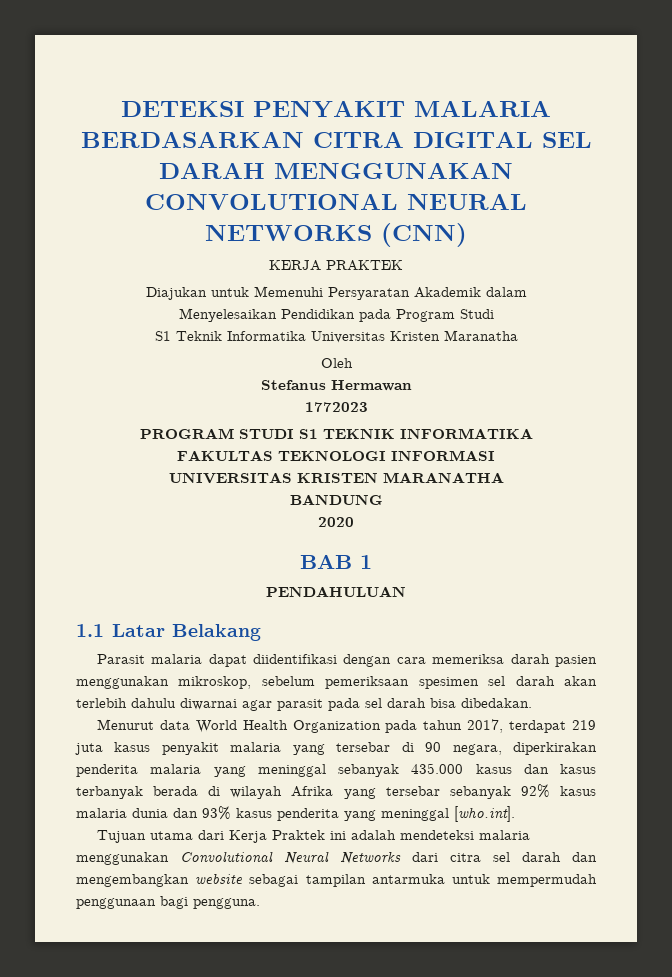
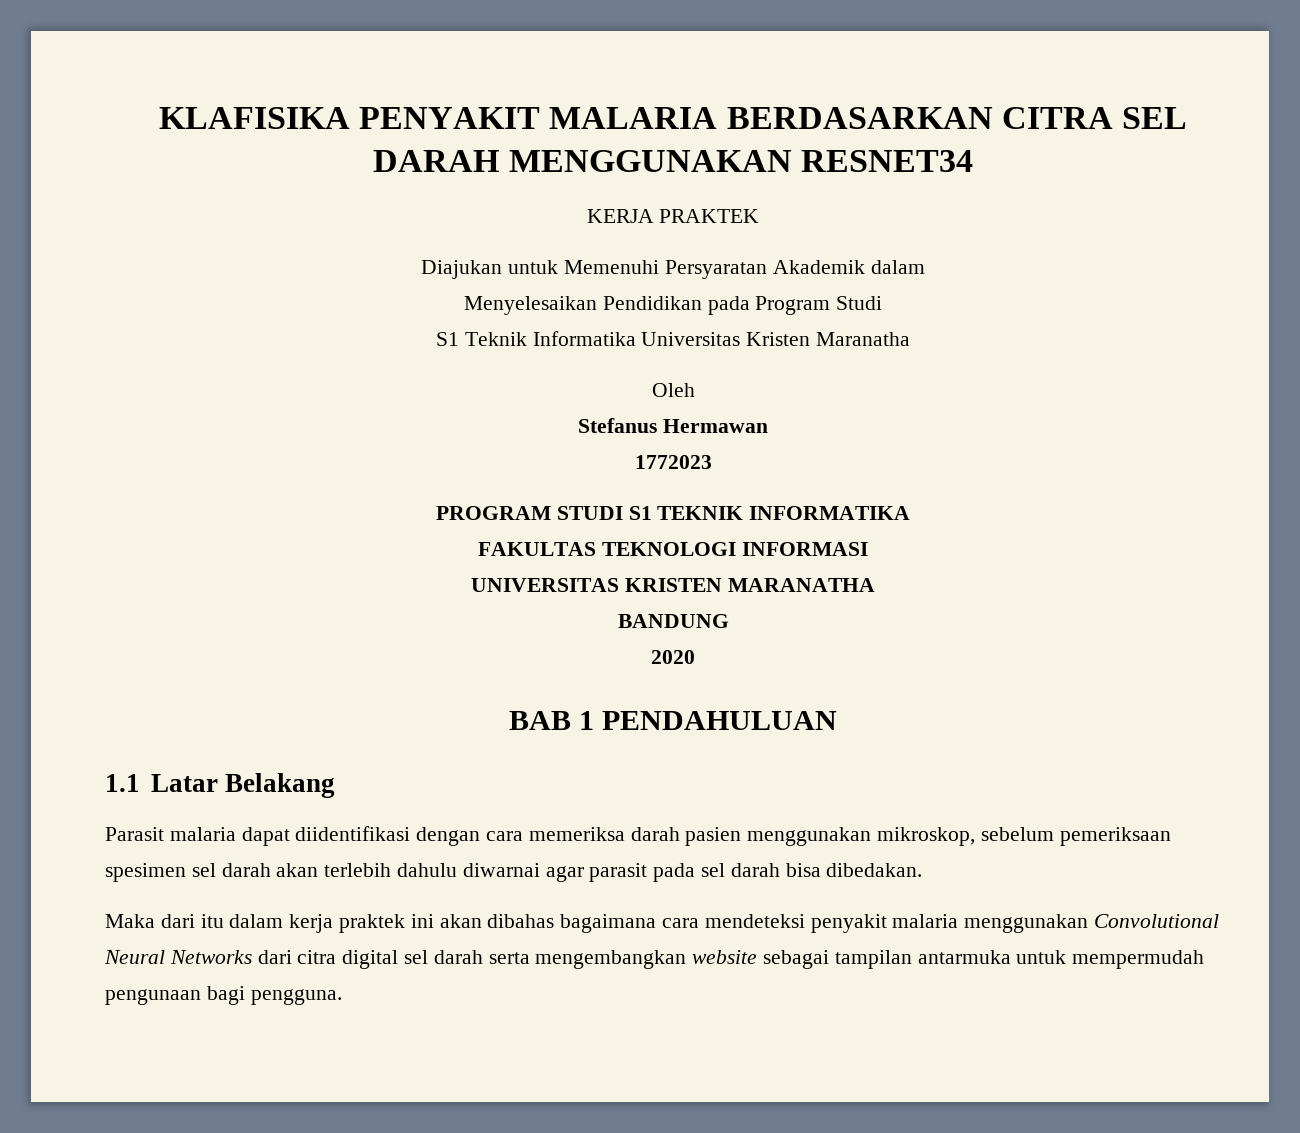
- DETEKSI PENYAKIT MALARIA BERDASARKAN CITRA DIGITAL SEL DARAH MENGGUNAKAN CONVOLUTIONAL NEURAL NETWORKS (CNN)
+ KLAFISIKA PENYAKIT MALARIA BERDASARKAN CITRA SEL DARAH MENGGUNAKAN RESNET34
- BAB 1
- PENDAHULUAN
+ BAB 1 PENDAHULUAN
- Menurut data World Health Organization pada tahun 2017, terdapat 219 juta kasus penyakit malaria yang tersebar di 90 negara, diperkirakan penderita malaria yang meninggal sebanyak 435.000 kasus dan kasus terbanyak berada di wilayah Afrika yang tersebar sebanyak 92% kasus malaria dunia dan 93% kasus penderita yang meninggal [who.int].
- Tujuan utama dari Kerja Praktek ini adalah mendeteksi malaria menggunakan Convolutional Neural Networks dari citra sel darah dan mengembangkan website sebagai tampilan antarmuka untuk mempermudah penggunaan bagi pengguna.
+ Maka dari itu dalam kerja praktek ini akan dibahas bagaimana cara mendeteksi penyakit malaria menggunakan Convolutional Neural Networks dari citra digital sel darah serta mengembangkan website sebagai tampilan antarmuka untuk mempermudah pengunaan bagi pengguna.

